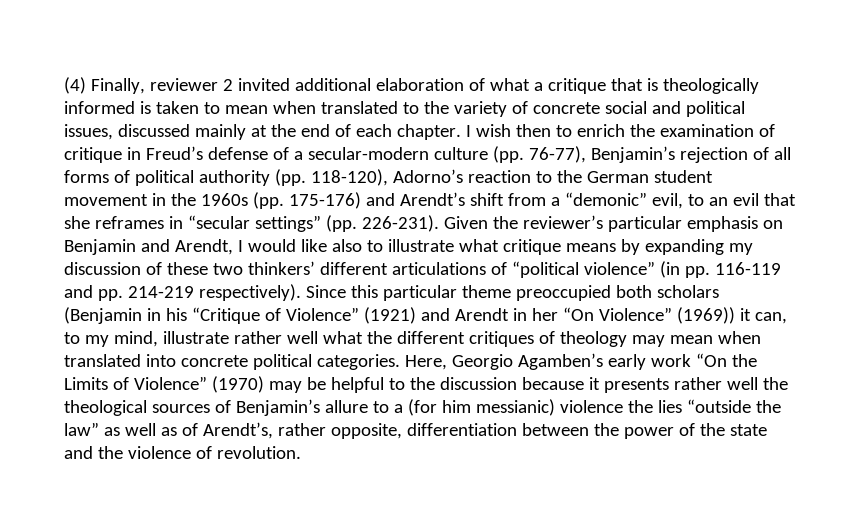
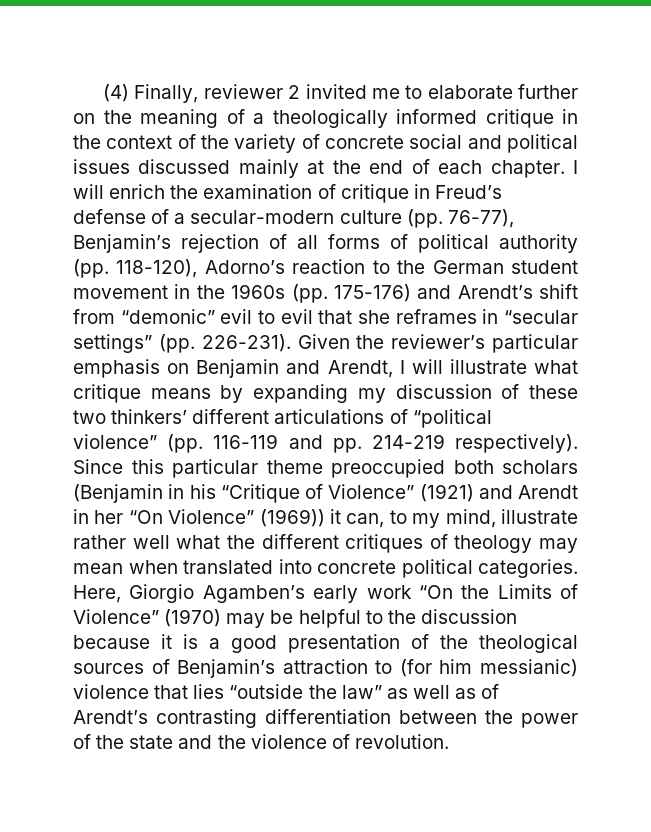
- (4) Finally, reviewer 2 invited additional elaboration of what a critique that is theologically informed is taken to mean when translated to the variety of concrete social and political issues, discussed mainly at the end of each chapter.
+ (4) Finally, reviewer 2 invited me to elaborate further on the meaning of a theologically informed critique in the context of the variety of concrete social and political issues discussed mainly at the end of each chapter.
- I wish then to enrich the examination of critique in Freud’s defense of a secular-modern culture (pp. 76-77), Benjamin’s rejection of all forms of political authority (pp. 118-120), Adorno’s reaction to the German student movement in the 1960s (pp. 175-176) and Arendt’s shift from a “demonic” evil, to an evil that she reframes in “secular settings” (pp. 226-231).
+ I will enrich the examination of critique in Freud’s defense of a secular-modern culture (pp. 76-77), Benjamin’s rejection of all forms of political authority (pp. 118-120), Adorno’s reaction to the German student movement in the 1960s (pp. 175-176) and Arendt’s shift from “demonic” evil to evil that she reframes in “secular settings” (pp. 226-231).
- Given the reviewer’s particular emphasis on Benjamin and Arendt, I would like also to illustrate what critique means by expanding my discussion of these two thinkers’ different articulations of “political violence” (in pp. 116-119 and pp. 214-219 respectively).
+ Given the reviewer’s particular emphasis on Benjamin and Arendt, I will illustrate what critique means by expanding my discussion of these two thinkers’ different articulations of “political violence” (pp. 116-119 and pp. 214-219 respectively).
- Here, Georgio Agamben’s early work “On the Limits of Violence” (1970) may be helpful to the discussion because it presents rather well the theological sources of Benjamin’s allure to a (for him messianic) violence the lies “outside the law” as well as of Arendt’s, rather opposite, differentiation between the power of the state and the violence of revolution.
+ Here, Giorgio Agamben’s early work “On the Limits of Violence” (1970) may be helpful to the discussion because it is a good presentation of the theological sources of Benjamin’s attraction to (for him messianic) violence that lies “outside the law” as well as of Arendt’s contrasting differentiation between the power of the state and the violence of revolution.

